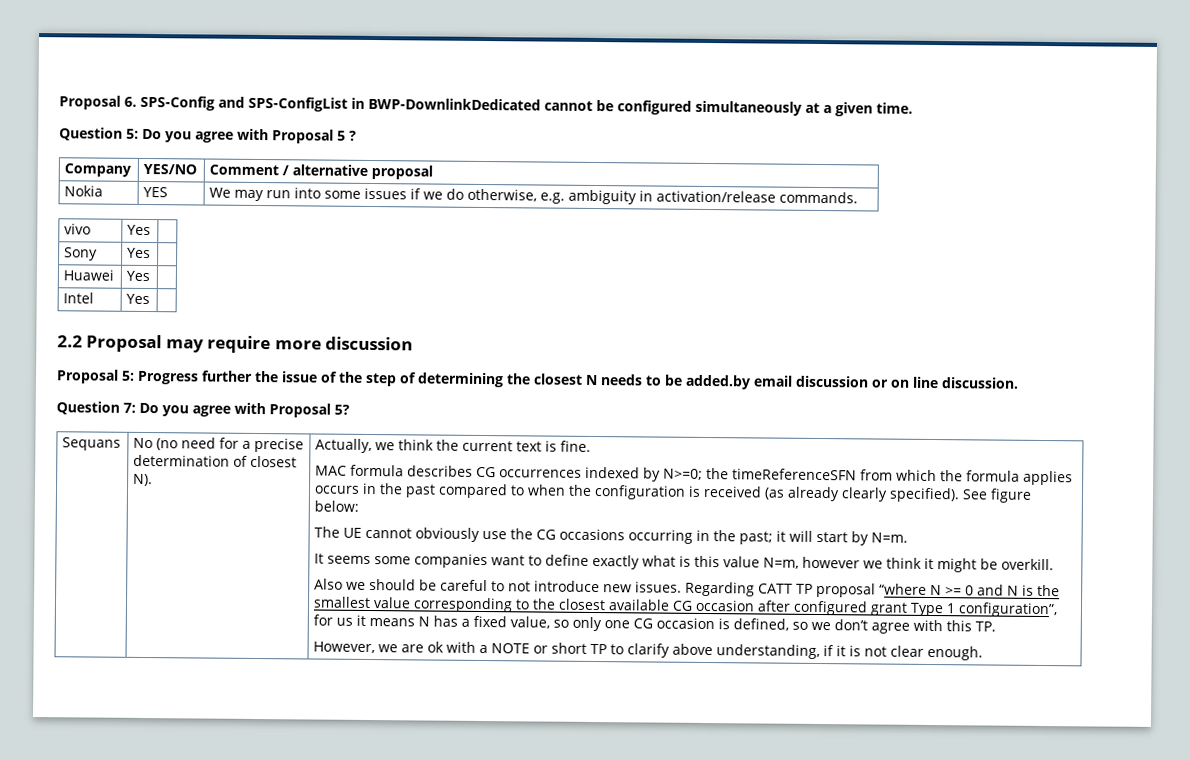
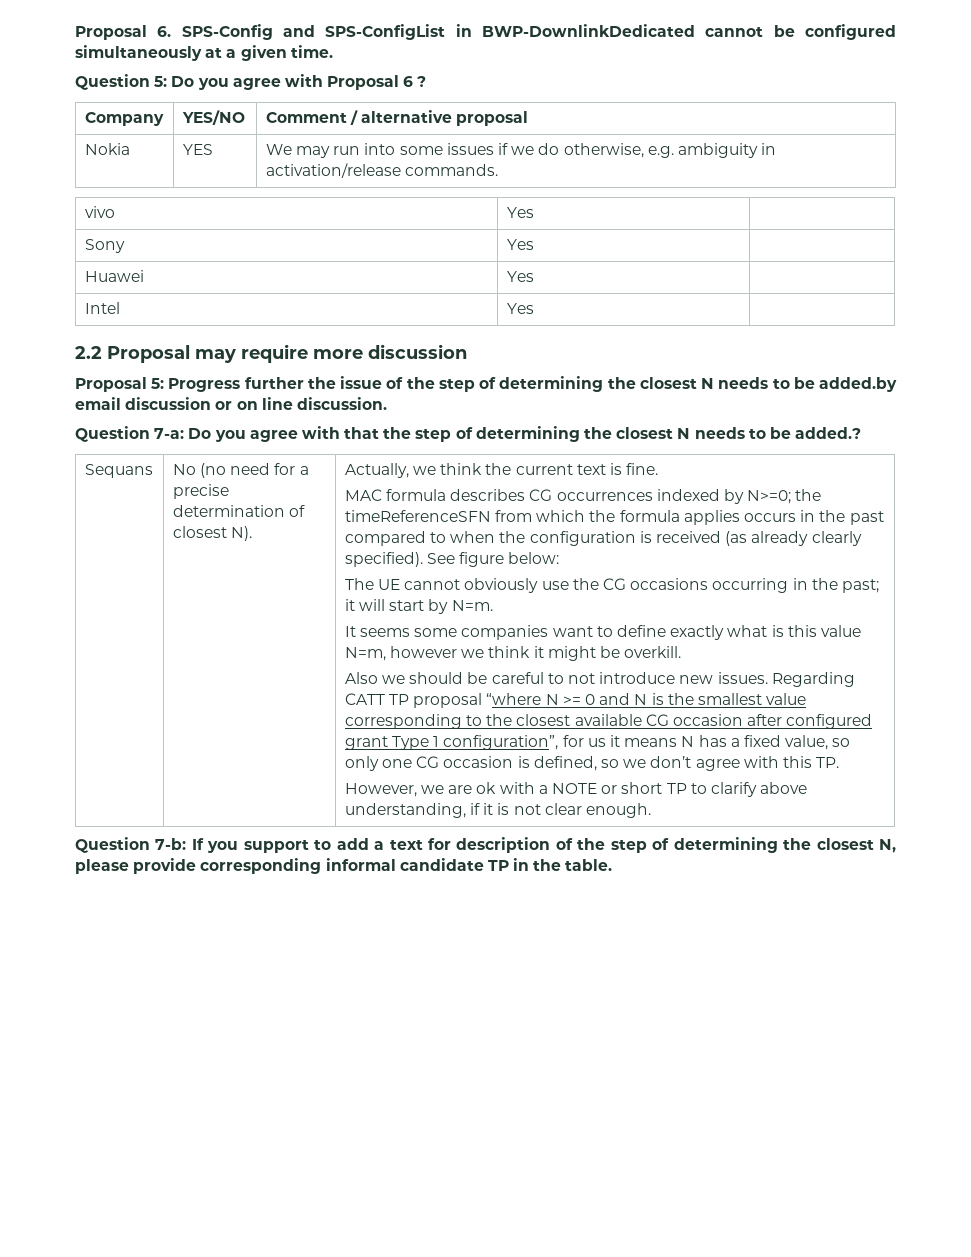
- Question 5: Do you agree with Proposal 5 ?
+ Question 5: Do you agree with Proposal 6 ?
- Question 7: Do you agree with Proposal 5?
+ Question 7-a: Do you agree with that the step of determining the closest N needs to be added.?
+ Question 7-b: If you support to add a text for description of the step of determining the closest N, please provide corresponding informal candidate TP in the table.

